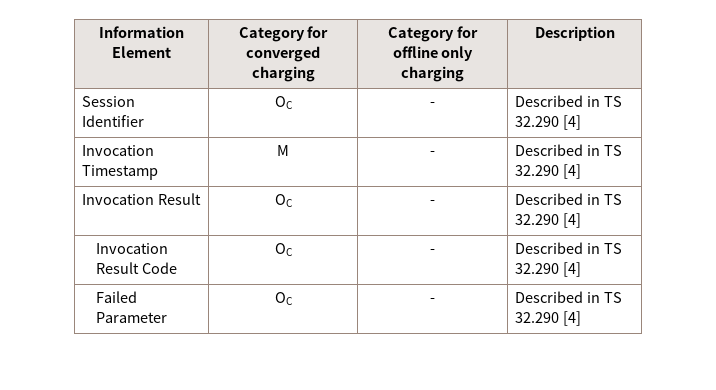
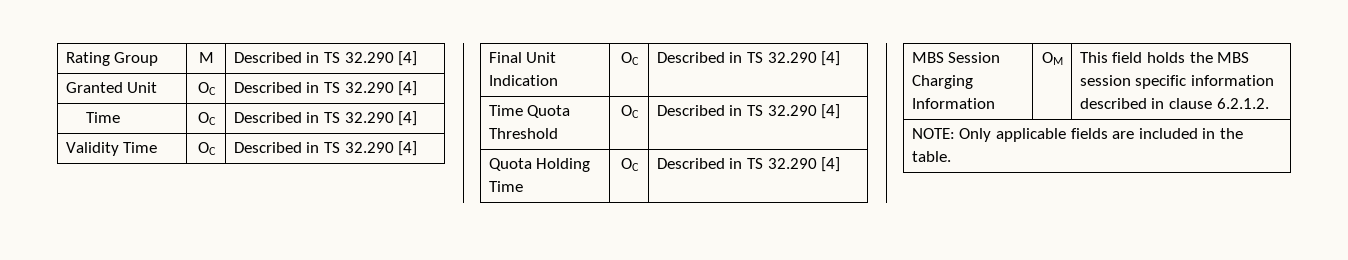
- Information Element | Category for converged charging | Category for offline only charging | Description
- Session Identifier | OC | - | Described in TS 32.290 [4]
- Invocation Timestamp | M | - | Described in TS 32.290 [4]
- Invocation Result | OC | - | Described in TS 32.290 [4]
- Invocation Result Code | OC | - | Described in TS 32.290 [4]
- Failed Parameter | OC | - | Described in TS 32.290 [4]
+ Rating Group | M | Described in TS 32.290 [4]
+ Granted Unit | OC | Described in TS 32.290 [4]
+ Time | OC | Described in TS 32.290 [4]
+ Validity Time | OC | Described in TS 32.290 [4]
+ Final Unit Indication | OC | Described in TS 32.290 [4]
+ Time Quota Threshold | OC | Described in TS 32.290 [4]
+ Quota Holding Time | OC | Described in TS 32.290 [4]
+ MBS Session Charging Information | OM | This field holds the MBS session specific information described in clause 6.2.1.2.
+ NOTE: Only applicable fields are included in the table.

